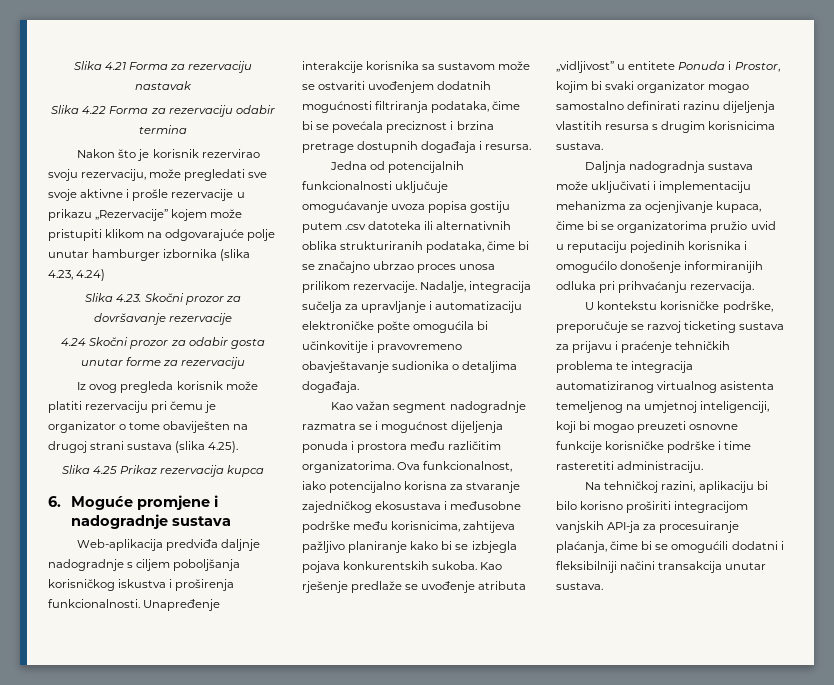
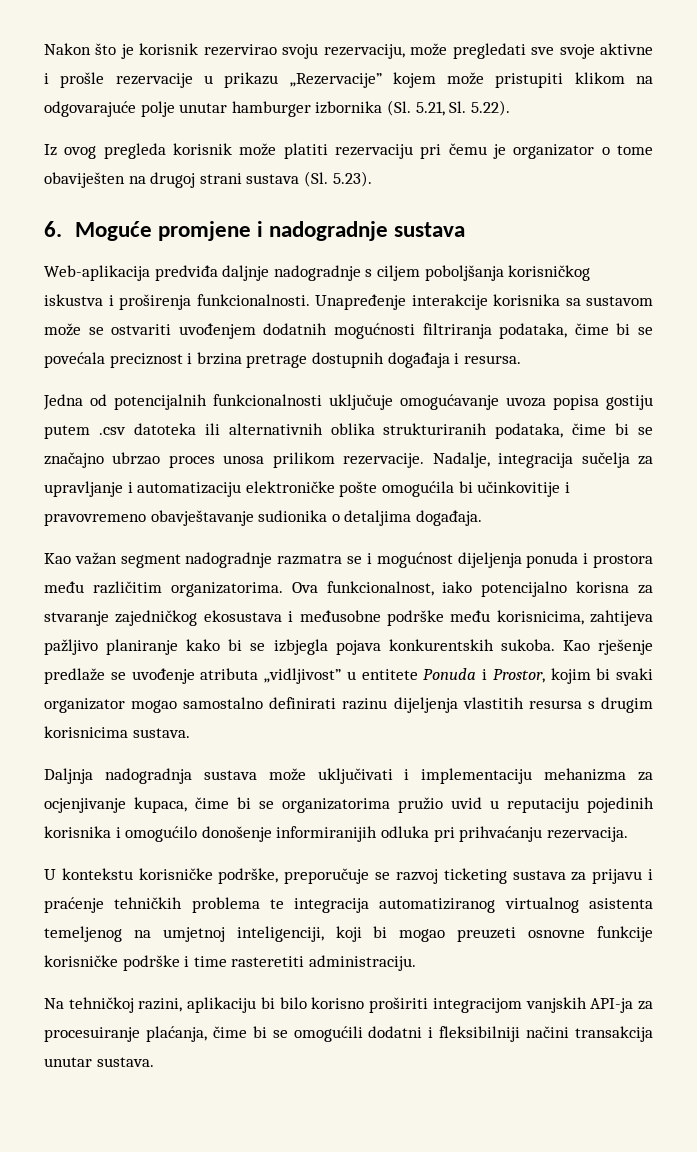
- Slika 4.21 Forma za rezervaciju nastavak
- Slika 4.22 Forma za rezervaciju odabir termina
- Nakon što je korisnik rezervirao svoju rezervaciju, može pregledati sve svoje aktivne i prošle rezervacije u prikazu „Rezervacije” kojem može pristupiti klikom na odgovarajuće polje unutar hamburger izbornika (slika 4.23, 4.24)
- Slika 4.23. Skočni prozor za dovršavanje rezervacije
- 4.24 Skočni prozor za odabir gosta unutar forme za rezervaciju
+ Nakon što je korisnik rezervirao svoju rezervaciju, može pregledati sve svoje aktivne i prošle rezervacije u prikazu „Rezervacije” kojem može pristupiti klikom na odgovarajuće polje unutar hamburger izbornika (Sl. 5.21, Sl. 5.22).
- Iz ovog pregleda korisnik može platiti rezervaciju pri čemu je organizator o tome obaviješten na drugoj strani sustava (slika 4.25).
- Slika 4.25 Prikaz rezervacija kupca
+ Iz ovog pregleda korisnik može platiti rezervaciju pri čemu je organizator o tome obaviješten na drugoj strani sustava (Sl. 5.23).

